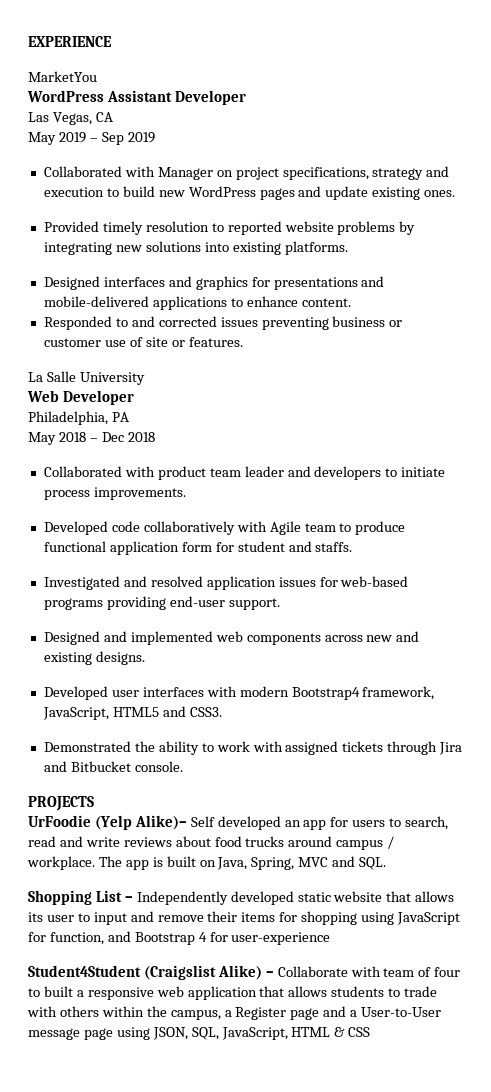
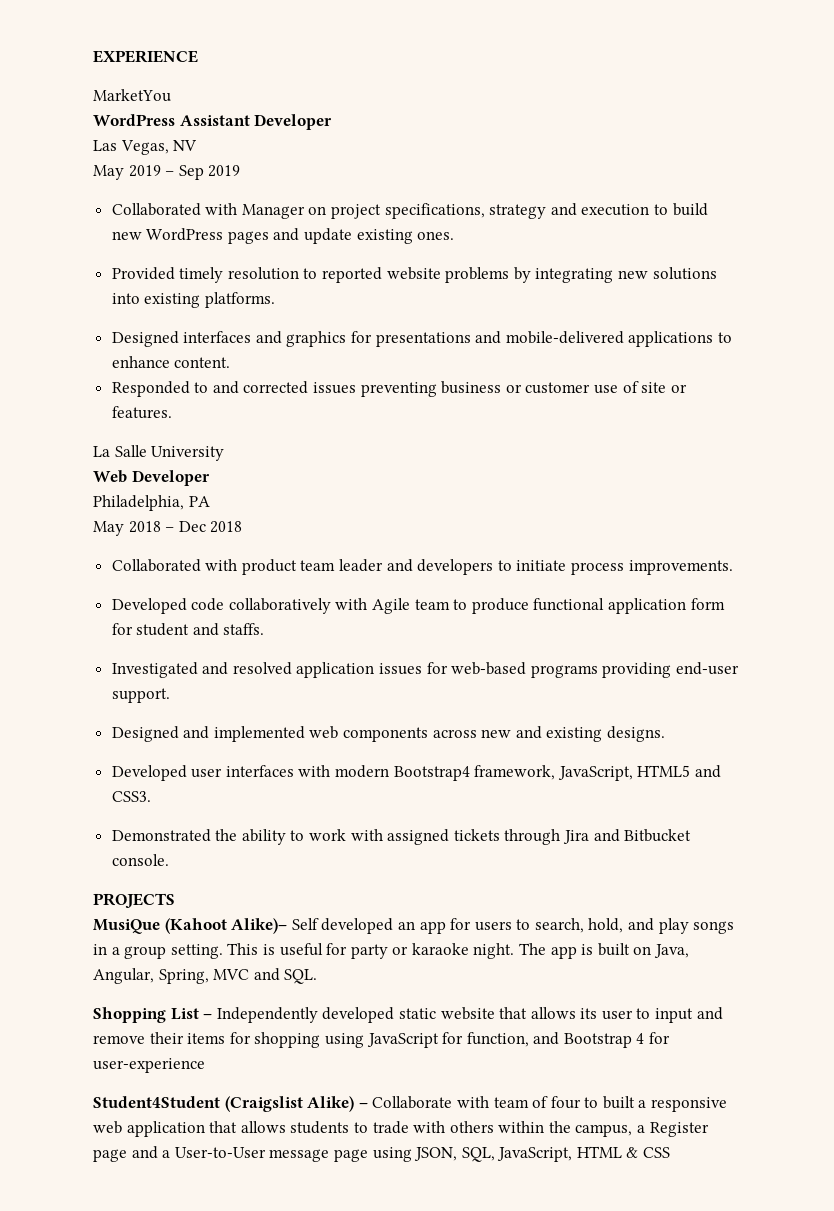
- Las Vegas, CA
+ Las Vegas, NV
- UrFoodie (Yelp Alike)– Self developed an app for users to search, read and write reviews about food trucks around campus / workplace.
+ MusiQue (Kahoot Alike)– Self developed an app for users to search, hold, and play songs in a group setting. This is useful for party or karaoke night.
- The app is built on Java, Spring, MVC and SQL.
+ The app is built on Java, Angular, Spring, MVC and SQL.

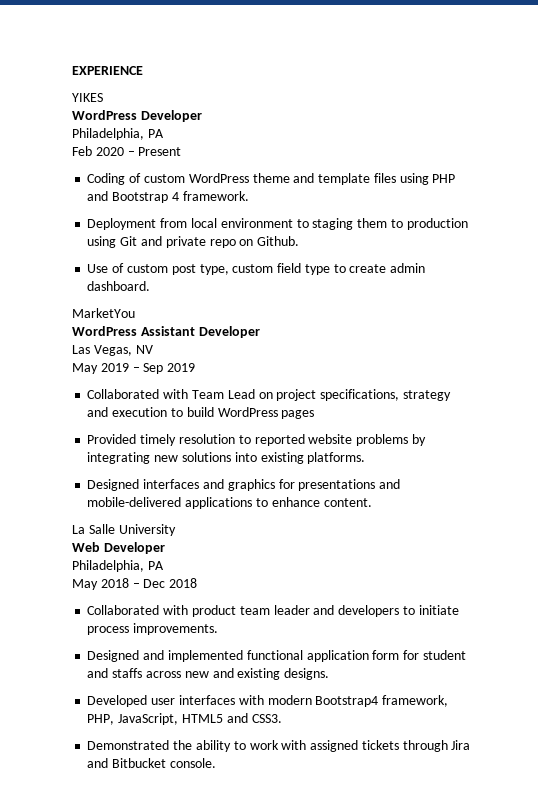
+ YIKES
+ WordPress Developer
+ Philadelphia, PA
+ Feb 2020 – Present
+ Coding of custom WordPress theme and template files using PHP and Bootstrap 4 framework.
+ Deployment from local environment to staging them to production using Git and private repo on Github.
+ Use of custom post type, custom field type to create admin dashboard.
- Collaborated with Manager on project specifications, strategy and execution to build new WordPress pages and update existing ones.
+ Collaborated with Team Lead on project specifications, strategy and execution to build WordPress pages
- Responded to and corrected issues preventing business or customer use of site or features.
- Developed code collaboratively with Agile team to produce functional application form for student and staffs.
- Investigated and resolved application issues for web-based programs providing end-user support.
- Designed and implemented web components across new and existing designs.
+ Designed and implemented functional application form for student and staffs across new and existing designs.
- Developed user interfaces with modern Bootstrap4 framework, JavaScript, HTML5 and CSS3.
+ Developed user interfaces with modern Bootstrap4 framework, PHP, JavaScript, HTML5 and CSS3.
- PROJECTS
- MusiQue (Kahoot Alike)– Self developed an app for users to search, hold, and play songs in a group setting. This is useful for party or karaoke night. The app is built on Java, Angular, Spring, MVC and SQL.
- Shopping List – Independently developed static website that allows its user to input and remove their items for shopping using JavaScript for function, and Bootstrap 4 for user-experience
- Student4Student (Craigslist Alike) – Collaborate with team of four to built a responsive web application that allows students to trade with others within the campus, a Register page and a User-to-User message page using JSON, SQL, JavaScript, HTML & CSS

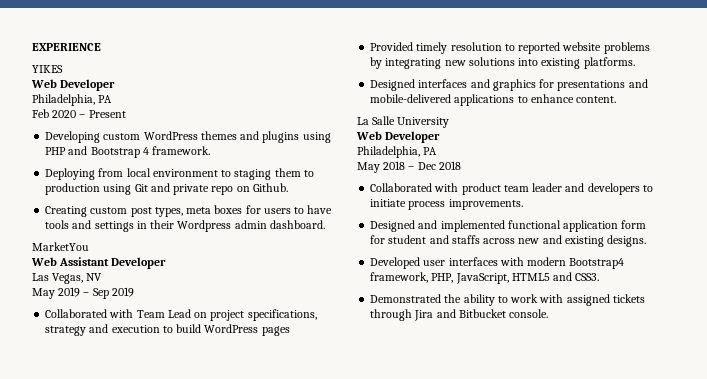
  YIKES
- WordPress Developer
+ Web Developer
- Coding of custom WordPress theme and template files using PHP and Bootstrap 4 framework.
+ Developing custom WordPress themes and plugins using PHP and Bootstrap 4 framework.
- Deployment from local environment to staging them to production using Git and private repo on Github.
+ Deploying from local environment to staging them to production using Git and private repo on Github.
- Use of custom post type, custom field type to create admin dashboard.
+ Creating custom post types, meta boxes for users to have tools and settings in their Wordpress admin dashboard.
- WordPress Assistant Developer
+ Web Assistant Developer

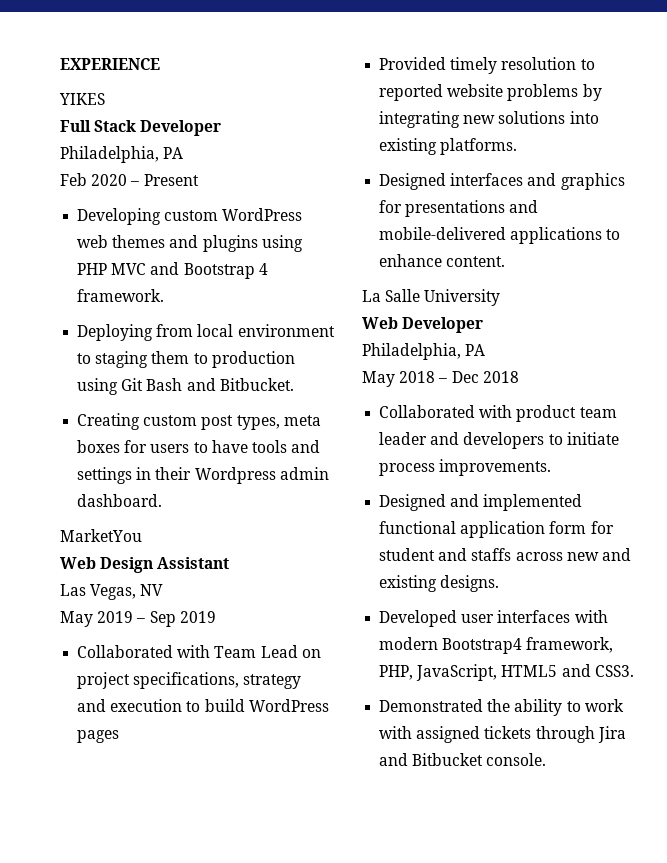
  YIKES
- Web Developer
+ Full Stack Developer
- Developing custom WordPress themes and plugins using PHP and Bootstrap 4 framework.
+ Developing custom WordPress web themes and plugins using PHP MVC and Bootstrap 4 framework.
- Deploying from local environment to staging them to production using Git and private repo on Github.
+ Deploying from local environment to staging them to production using Git Bash and Bitbucket.
- Web Assistant Developer
+ Web Design Assistant

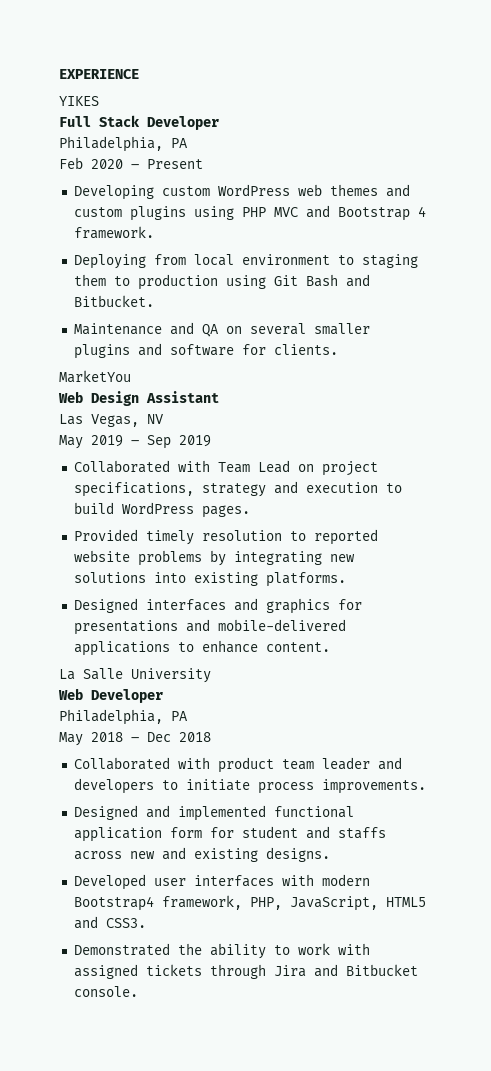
- Developing custom WordPress web themes and plugins using PHP MVC and Bootstrap 4 framework.
+ Developing custom WordPress web themes and custom plugins using PHP MVC and Bootstrap 4 framework.
- Creating custom post types, meta boxes for users to have tools and settings in their Wordpress admin dashboard.
+ Maintenance and QA on several smaller plugins and software for clients.
- Collaborated with Team Lead on project specifications, strategy and execution to build WordPress pages
+ Collaborated with Team Lead on project specifications, strategy and execution to build WordPress pages.

